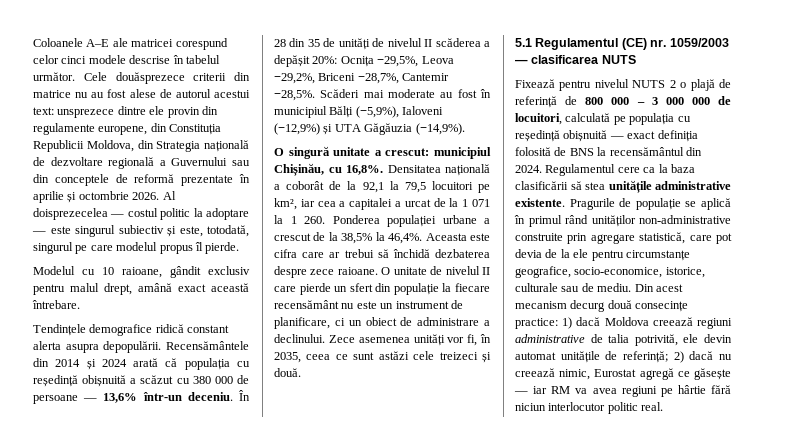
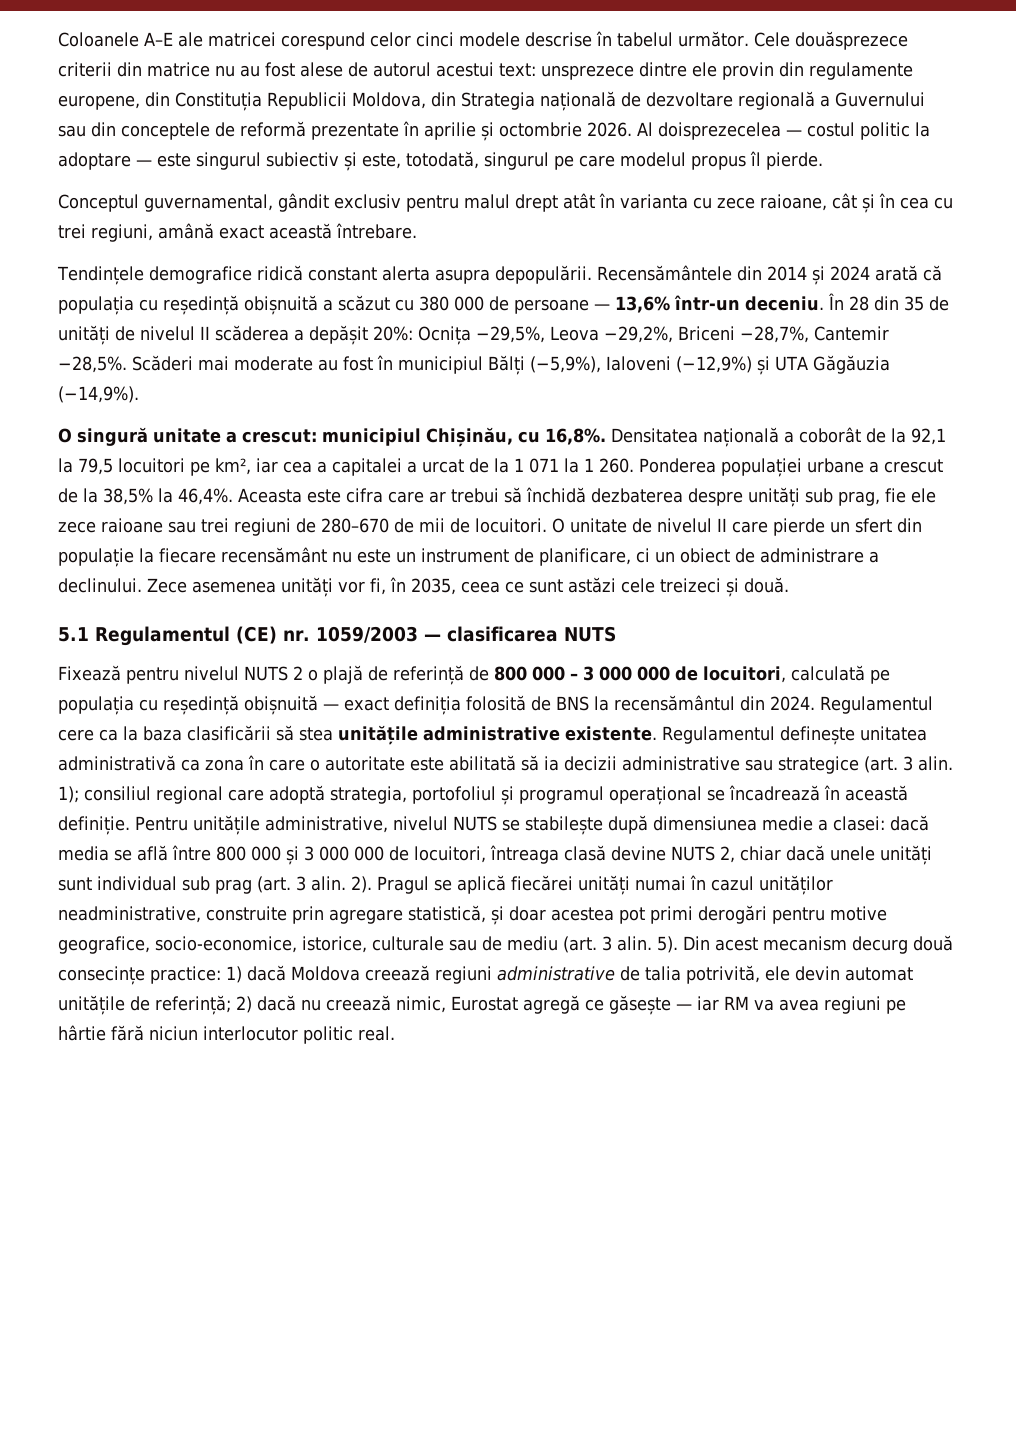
- Modelul cu 10 raioane, gândit exclusiv pentru malul drept, amână exact această întrebare.
+ Conceptul guvernamental, gândit exclusiv pentru malul drept atât în varianta cu zece raioane, cât și în cea cu trei regiuni, amână exact această întrebare.
- Aceasta este cifra care ar trebui să închidă dezbaterea despre zece raioane.
+ Aceasta este cifra care ar trebui să închidă dezbaterea despre unități sub prag, fie ele zece raioane sau trei regiuni de 280–670 de mii de locuitori.
- Pragurile de populație se aplică în primul rând unităților non-administrative construite prin agregare statistică, care pot devia de la ele pentru circumstanțe geografice, socio-economice, istorice, culturale sau de mediu.
+ Regulamentul definește unitatea administrativă ca zona în care o autoritate este abilitată să ia decizii administrative sau strategice (art. 3 alin. 1); consiliul regional care adoptă strategia, portofoliul și programul operațional se încadrează în această definiție. Pentru unitățile administrative, nivelul NUTS se stabilește după dimensiunea medie a clasei: dacă media se află între 800 000 și 3 000 000 de locuitori, întreaga clasă devine NUTS 2, chiar dacă unele unități sunt individual sub prag (art. 3 alin. 2). Pragul se aplică fiecărei unități numai în cazul unităților neadministrative, construite prin agregare statistică, și doar acestea pot primi derogări pentru motive geografice, socio-economice, istorice, culturale sau de mediu (art. 3 alin. 5).

